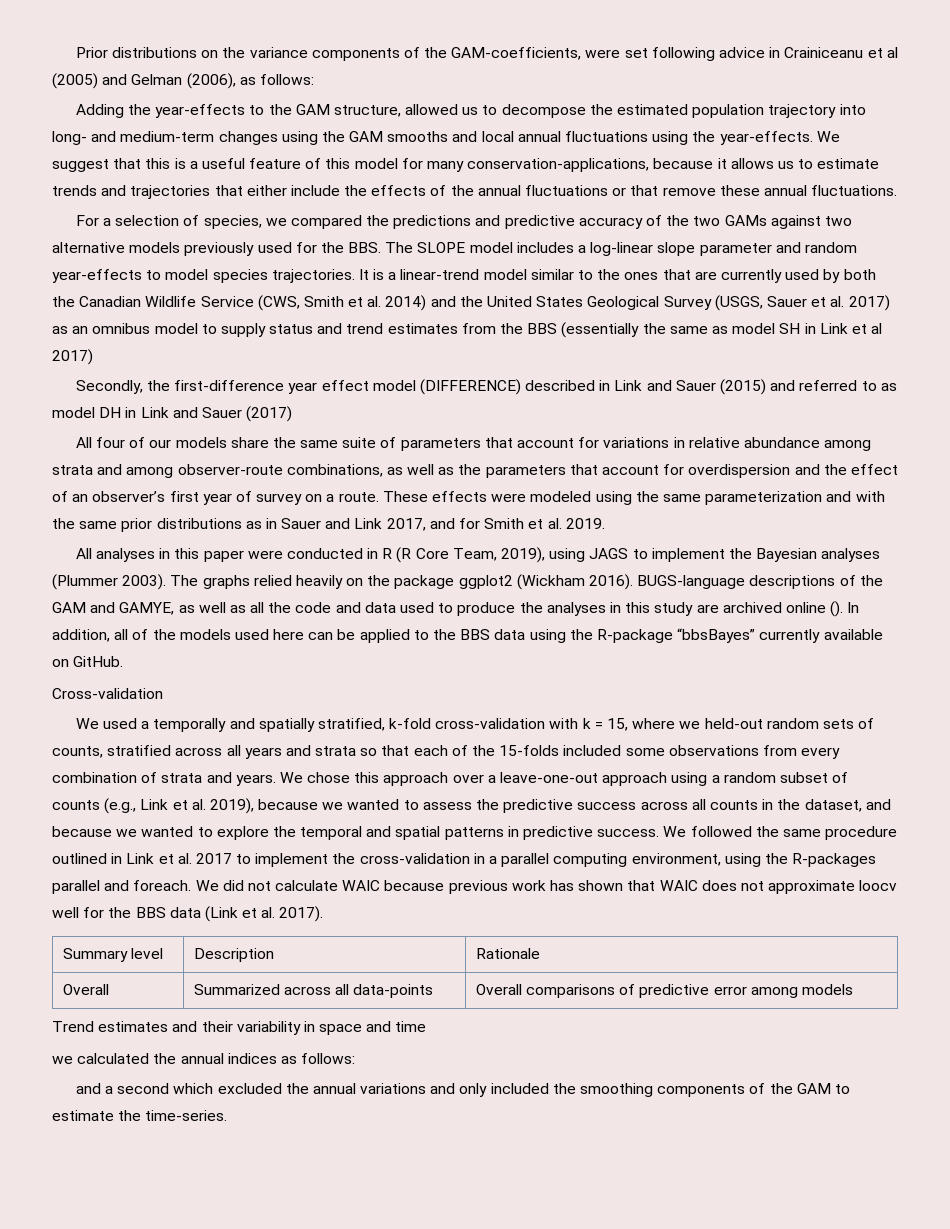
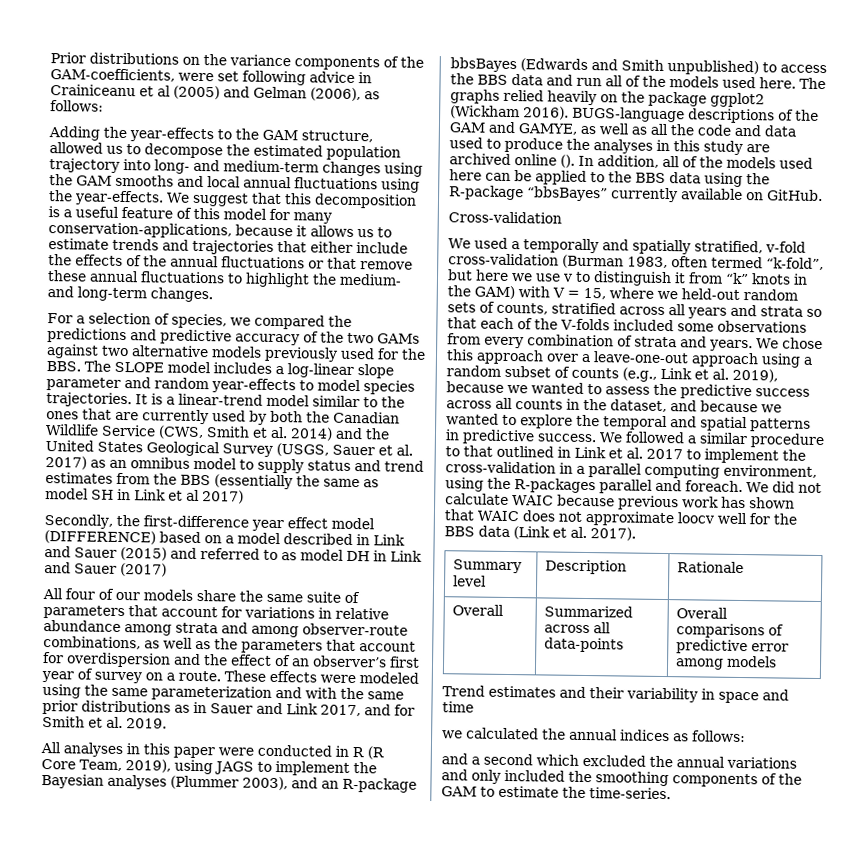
- We suggest that this is a useful feature of this model for many conservation-applications, because it allows us to estimate trends and trajectories that either include the effects of the annual fluctuations or that remove these annual fluctuations.
+ We suggest that this decomposition is a useful feature of this model for many conservation-applications, because it allows us to estimate trends and trajectories that either include the effects of the annual fluctuations or that remove these annual fluctuations to highlight the medium- and long-term changes.
- Secondly, the first-difference year effect model (DIFFERENCE) described in Link and Sauer (2015) and referred to as model DH in Link and Sauer (2017)
+ Secondly, the first-difference year effect model (DIFFERENCE) based on a model described in Link and Sauer (2015) and referred to as model DH in Link and Sauer (2017)
- All analyses in this paper were conducted in R (R Core Team, 2019), using JAGS to implement the Bayesian analyses (Plummer 2003).
+ All analyses in this paper were conducted in R (R Core Team, 2019), using JAGS to implement the Bayesian analyses (Plummer 2003), and an R-package bbsBayes (Edwards and Smith unpublished) to access the BBS data and run all of the models used here.
- We used a temporally and spatially stratified, k-fold cross-validation with k = 15, where we held-out random sets of counts, stratified across all years and strata so that each of the 15-folds included some observations from every combination of strata and years.
+ We used a temporally and spatially stratified, v-fold cross-validation (Burman 1983, often termed “k-fold”, but here we use v to distinguish it from “k” knots in the GAM) with V = 15, where we held-out random sets of counts, stratified across all years and strata so that each of the V-folds included some observations from every combination of strata and years.
- We followed the same procedure outlined in Link et al. 2017 to implement the cross-validation in a parallel computing environment, using the R-packages parallel and foreach.
+ We followed a similar procedure to that outlined in Link et al. 2017 to implement the cross-validation in a parallel computing environment, using the R-packages parallel and foreach.

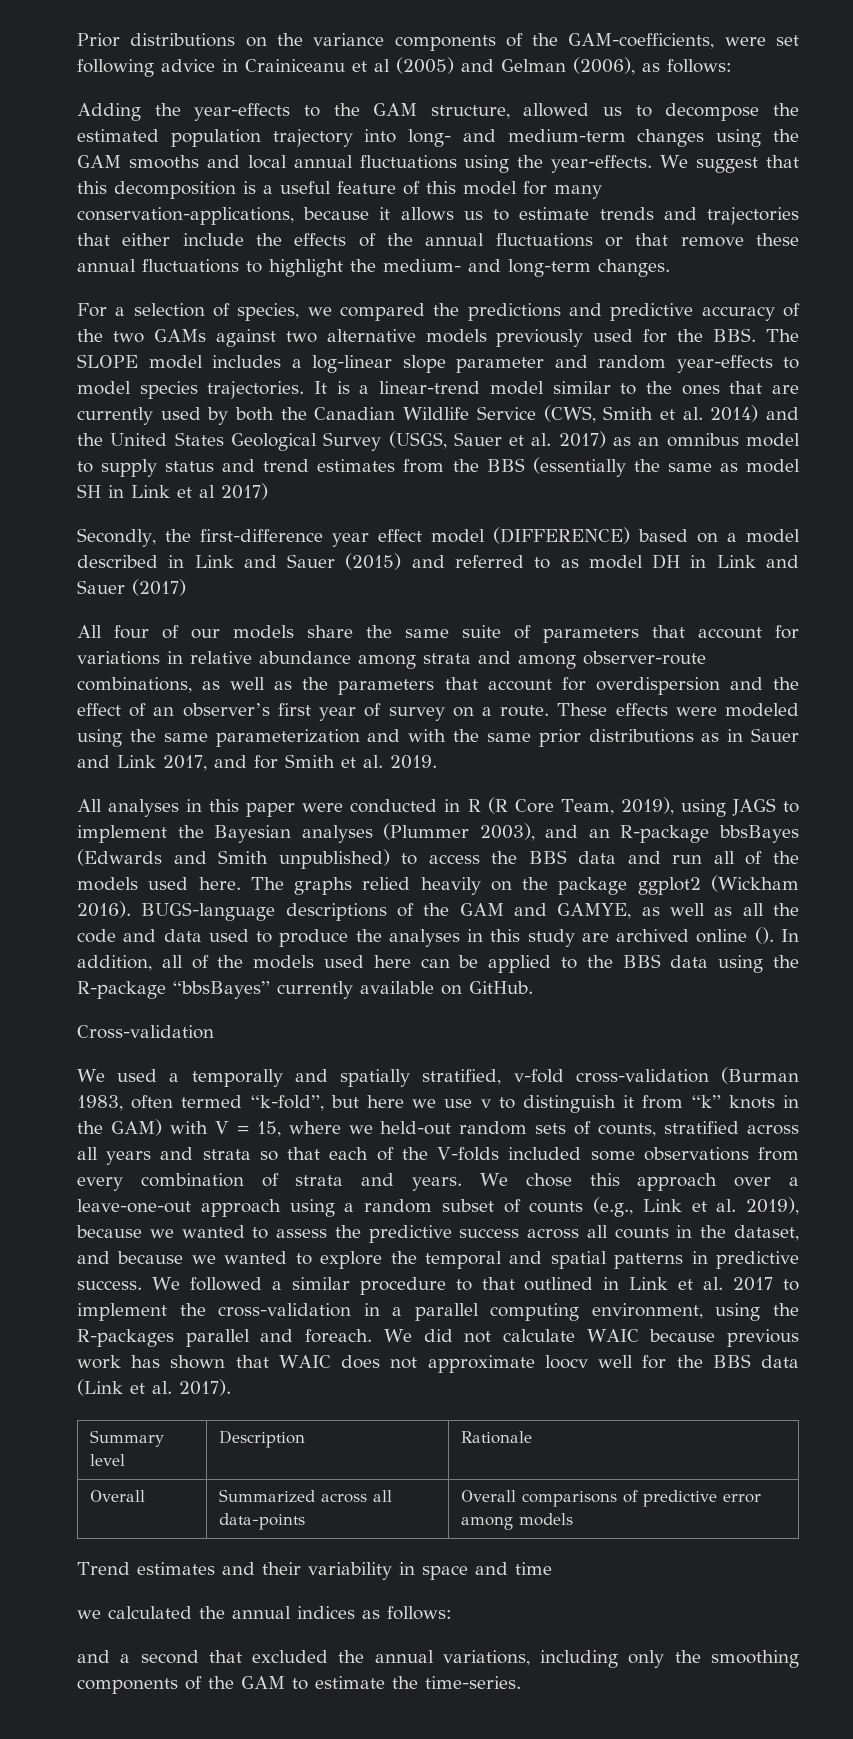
- and a second which excluded the annual variations and only included the smoothing components of the GAM to estimate the time-series.
+ and a second that excluded the annual variations, including only the smoothing components of the GAM to estimate the time-series.

